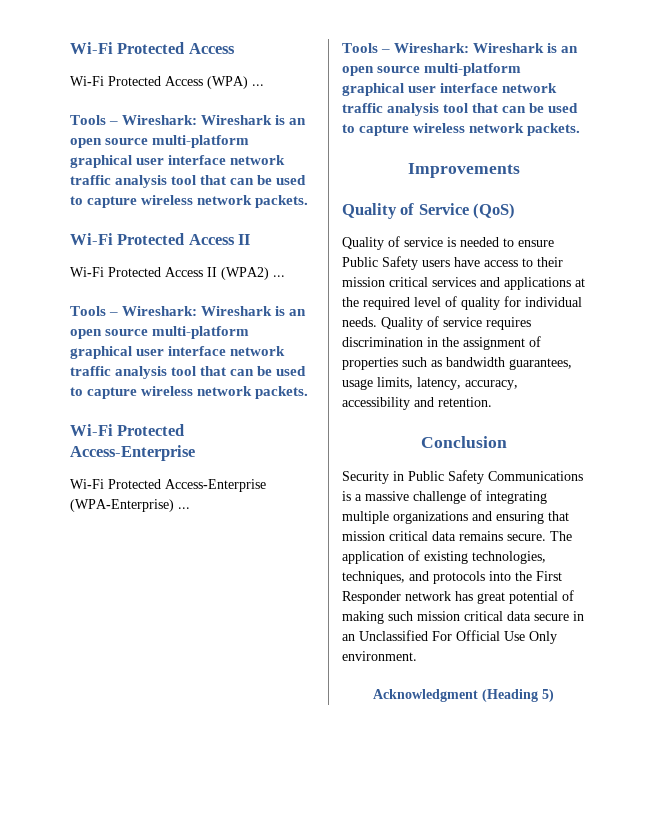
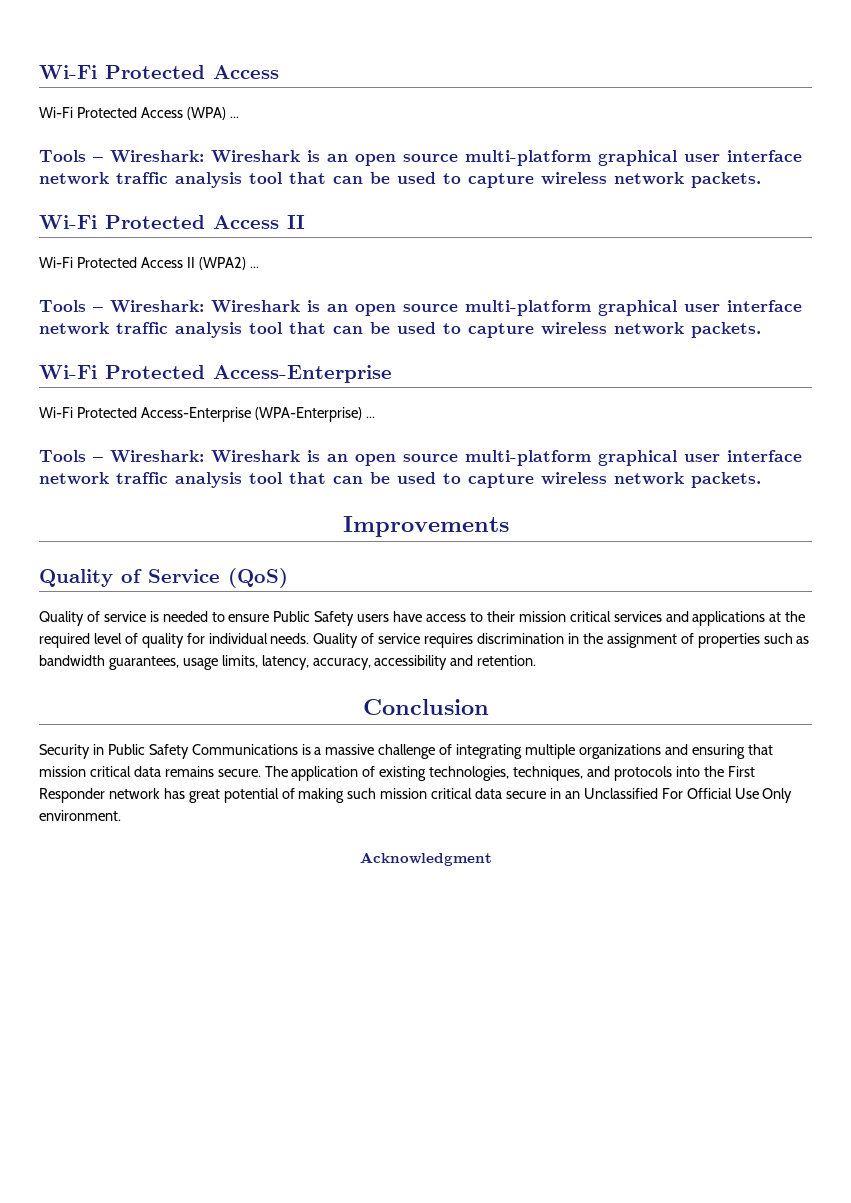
- Acknowledgment (Heading 5)
+ Acknowledgment

